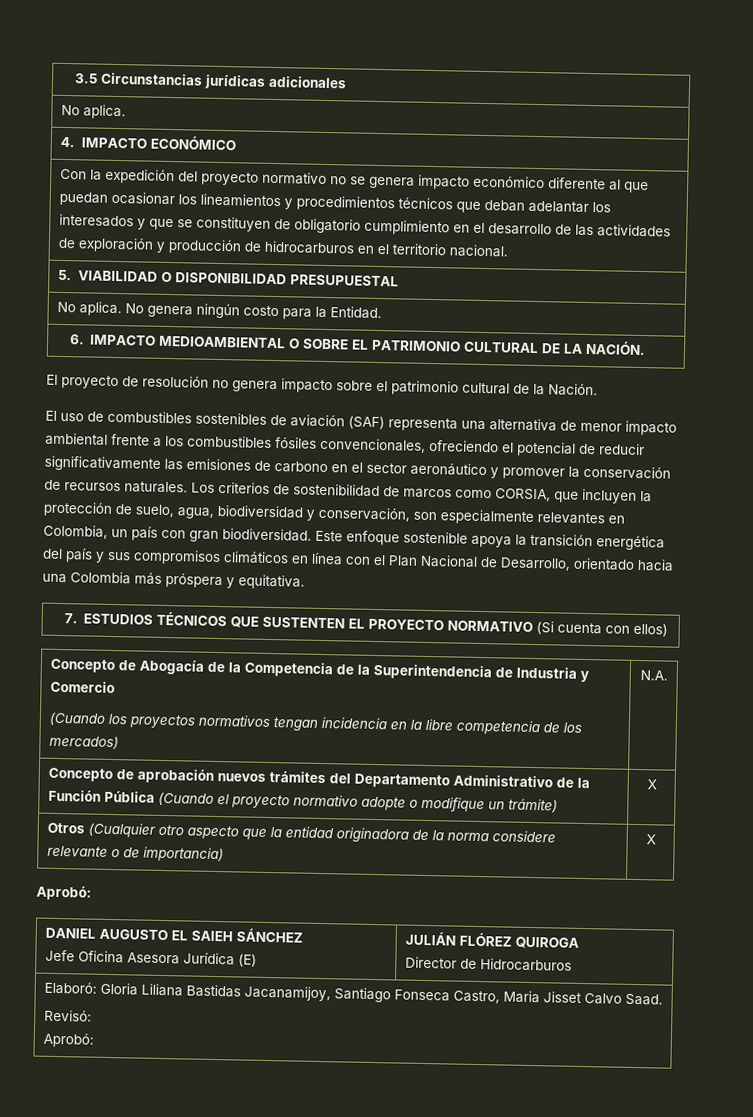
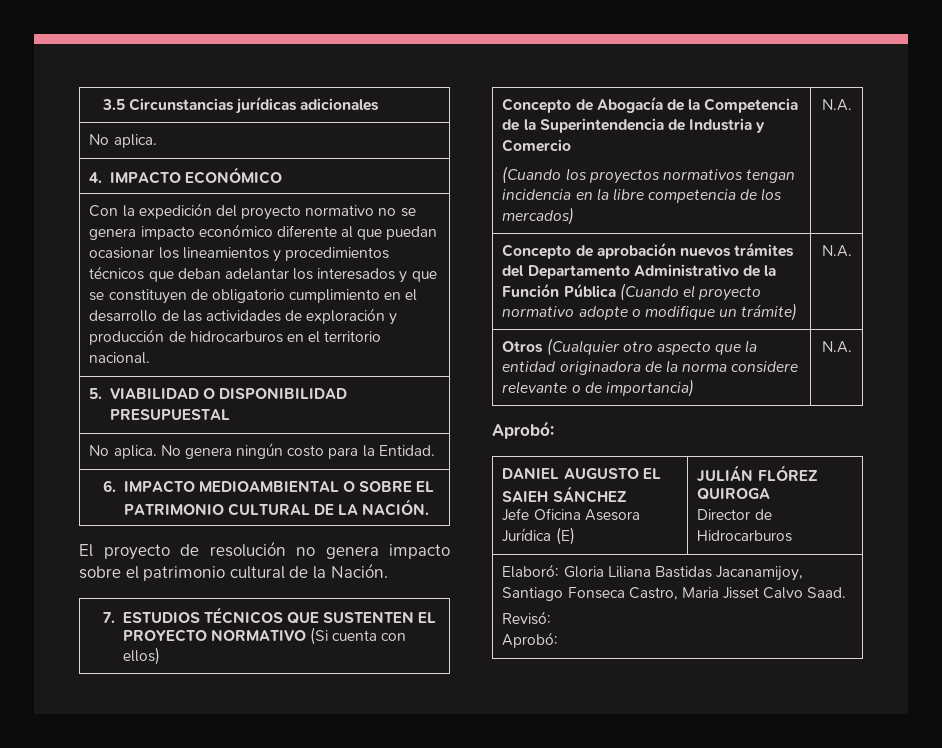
- El uso de combustibles sostenibles de aviación (SAF) representa una alternativa de menor impacto ambiental frente a los combustibles fósiles convencionales, ofreciendo el potencial de reducir significativamente las emisiones de carbono en el sector aeronáutico y promover la conservación de recursos naturales. Los criterios de sostenibilidad de marcos como CORSIA, que incluyen la protección de suelo, agua, biodiversidad y conservación, son especialmente relevantes en Colombia, un país con gran biodiversidad. Este enfoque sostenible apoya la transición energética del país y sus compromisos climáticos en línea con el Plan Nacional de Desarrollo, orientado hacia una Colombia más próspera y equitativa.
- Concepto de aprobación nuevos trámites del Departamento Administrativo de la Función Pública (Cuando el proyecto normativo adopte o modifique un trámite) | X
+ Concepto de aprobación nuevos trámites del Departamento Administrativo de la Función Pública (Cuando el proyecto normativo adopte o modifique un trámite) | N.A.
- Otros (Cualquier otro aspecto que la entidad originadora de la norma considere relevante o de importancia) | X
+ Otros (Cualquier otro aspecto que la entidad originadora de la norma considere relevante o de importancia) | N.A.

